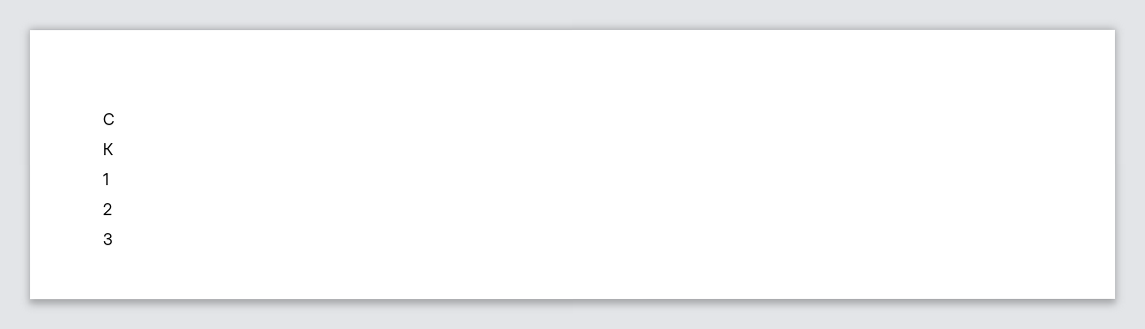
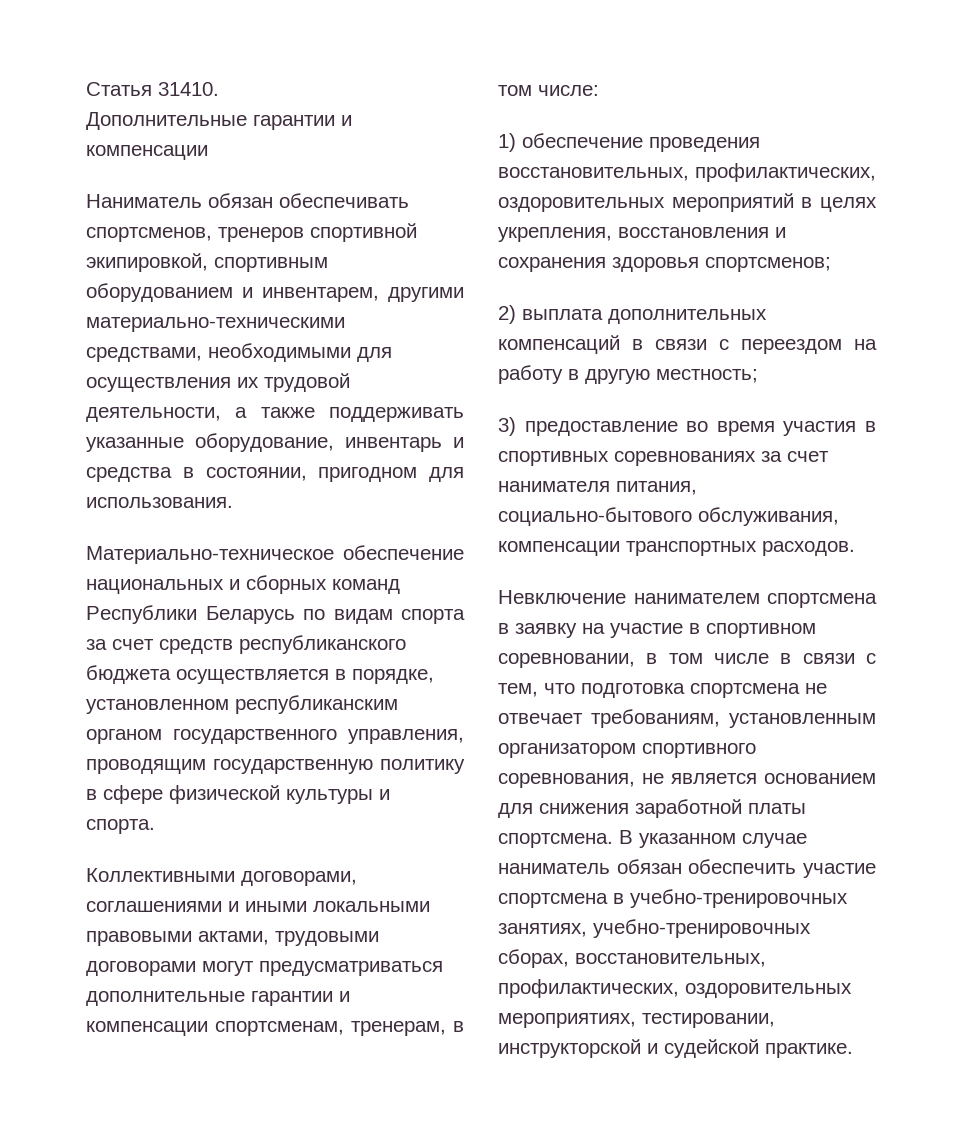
- С
- К
- 1
- 2
- 3
+ Статья 31410.
+ Дополнительные гарантии и компенсации
+ Наниматель обязан обеспечивать спортсменов, тренеров спортивной экипировкой, спортивным оборудованием и инвентарем, другими материально-техническими средствами, необходимыми для осуществления их трудовой деятельности, а также поддерживать указанные оборудование, инвентарь и средства в состоянии, пригодном для использования.
+ Материально-техническое обеспечение национальных и сборных команд Республики Беларусь по видам спорта за счет средств республиканского бюджета осуществляется в порядке, установленном республиканским органом государственного управления, проводящим государственную политику в сфере физической культуры и спорта.
+ Коллективными договорами, соглашениями и иными локальными правовыми актами, трудовыми договорами могут предусматриваться дополнительные гарантии и компенсации спортсменам, тренерам, в том числе:
+ 1) обеспечение проведения восстановительных, профилактических, оздоровительных мероприятий в целях укрепления, восстановления и сохранения здоровья спортсменов;
+ 2) выплата дополнительных компенсаций в связи с переездом на работу в другую местность;
+ 3) предоставление во время участия в спортивных соревнованиях за счет нанимателя питания, социально-бытового обслуживания, компенсации транспортных расходов.
+ Невключение нанимателем спортсмена в заявку на участие в спортивном соревновании, в том числе в связи с тем, что подготовка спортсмена не отвечает требованиям, установленным организатором спортивного соревнования, не является основанием для снижения заработной платы спортсмена. В указанном случае наниматель обязан обеспечить участие спортсмена в учебно-тренировочных занятиях, учебно-тренировочных сборах, восстановительных, профилактических, оздоровительных мероприятиях, тестировании, инструкторской и судейской практике.

